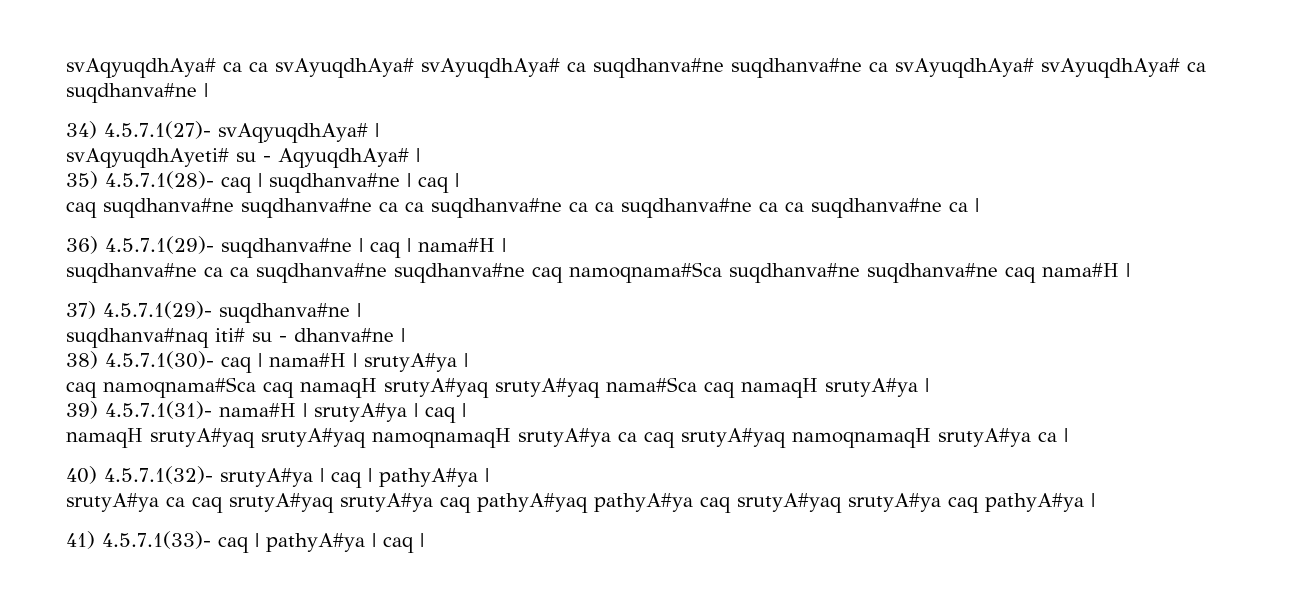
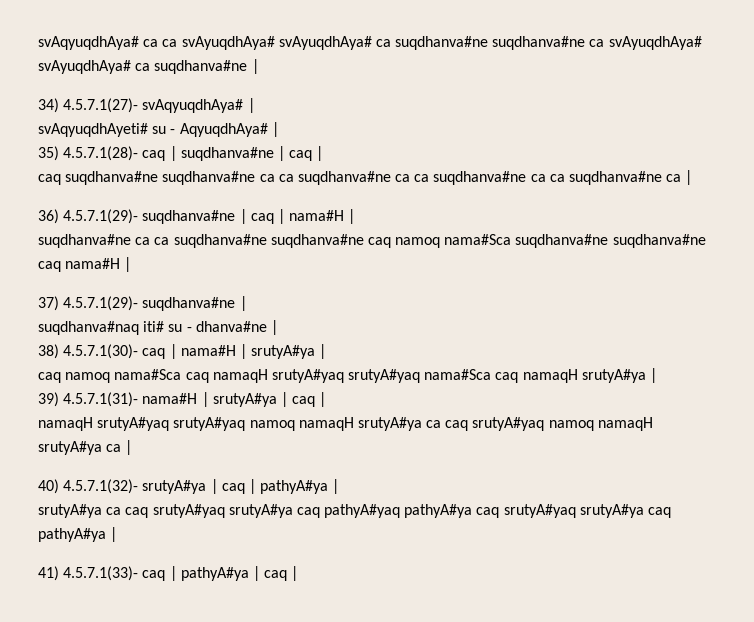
- suqdhanva#ne ca ca suqdhanva#ne suqdhanva#ne caq namoqnama#Sca suqdhanva#ne suqdhanva#ne caq nama#H |
+ suqdhanva#ne ca ca suqdhanva#ne suqdhanva#ne caq namoq nama#Sca suqdhanva#ne suqdhanva#ne caq nama#H |
- caq namoqnama#Sca caq namaqH srutyA#yaq srutyA#yaq nama#Sca caq namaqH srutyA#ya |
+ caq namoq nama#Sca caq namaqH srutyA#yaq srutyA#yaq nama#Sca caq namaqH srutyA#ya |
- namaqH srutyA#yaq srutyA#yaq namoqnamaqH srutyA#ya ca caq srutyA#yaq namoqnamaqH srutyA#ya ca |
+ namaqH srutyA#yaq srutyA#yaq namoq namaqH srutyA#ya ca caq srutyA#yaq namoq namaqH srutyA#ya ca |

